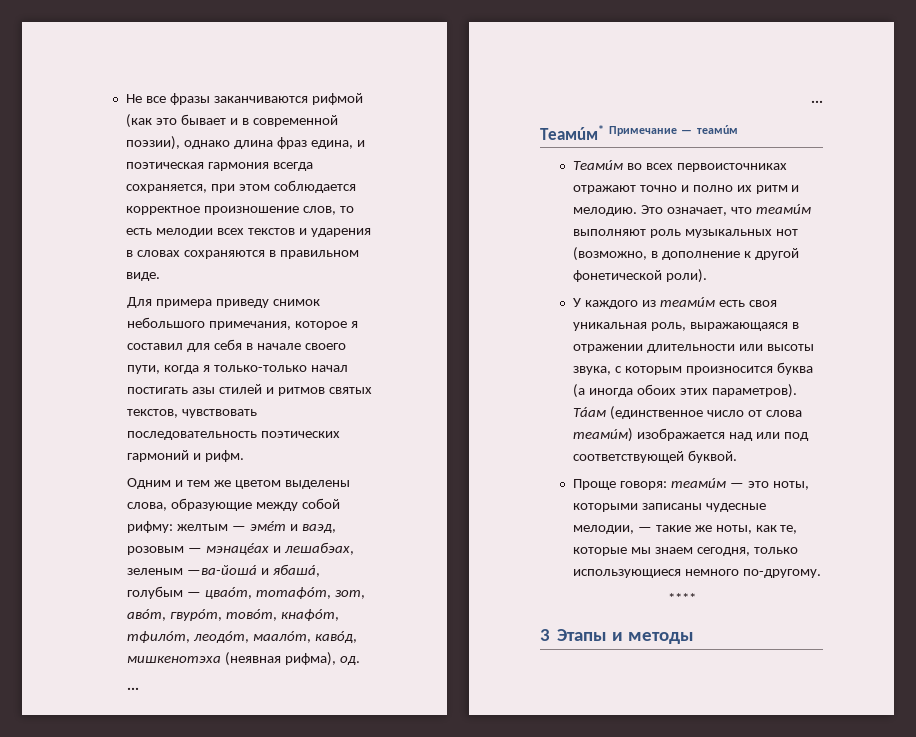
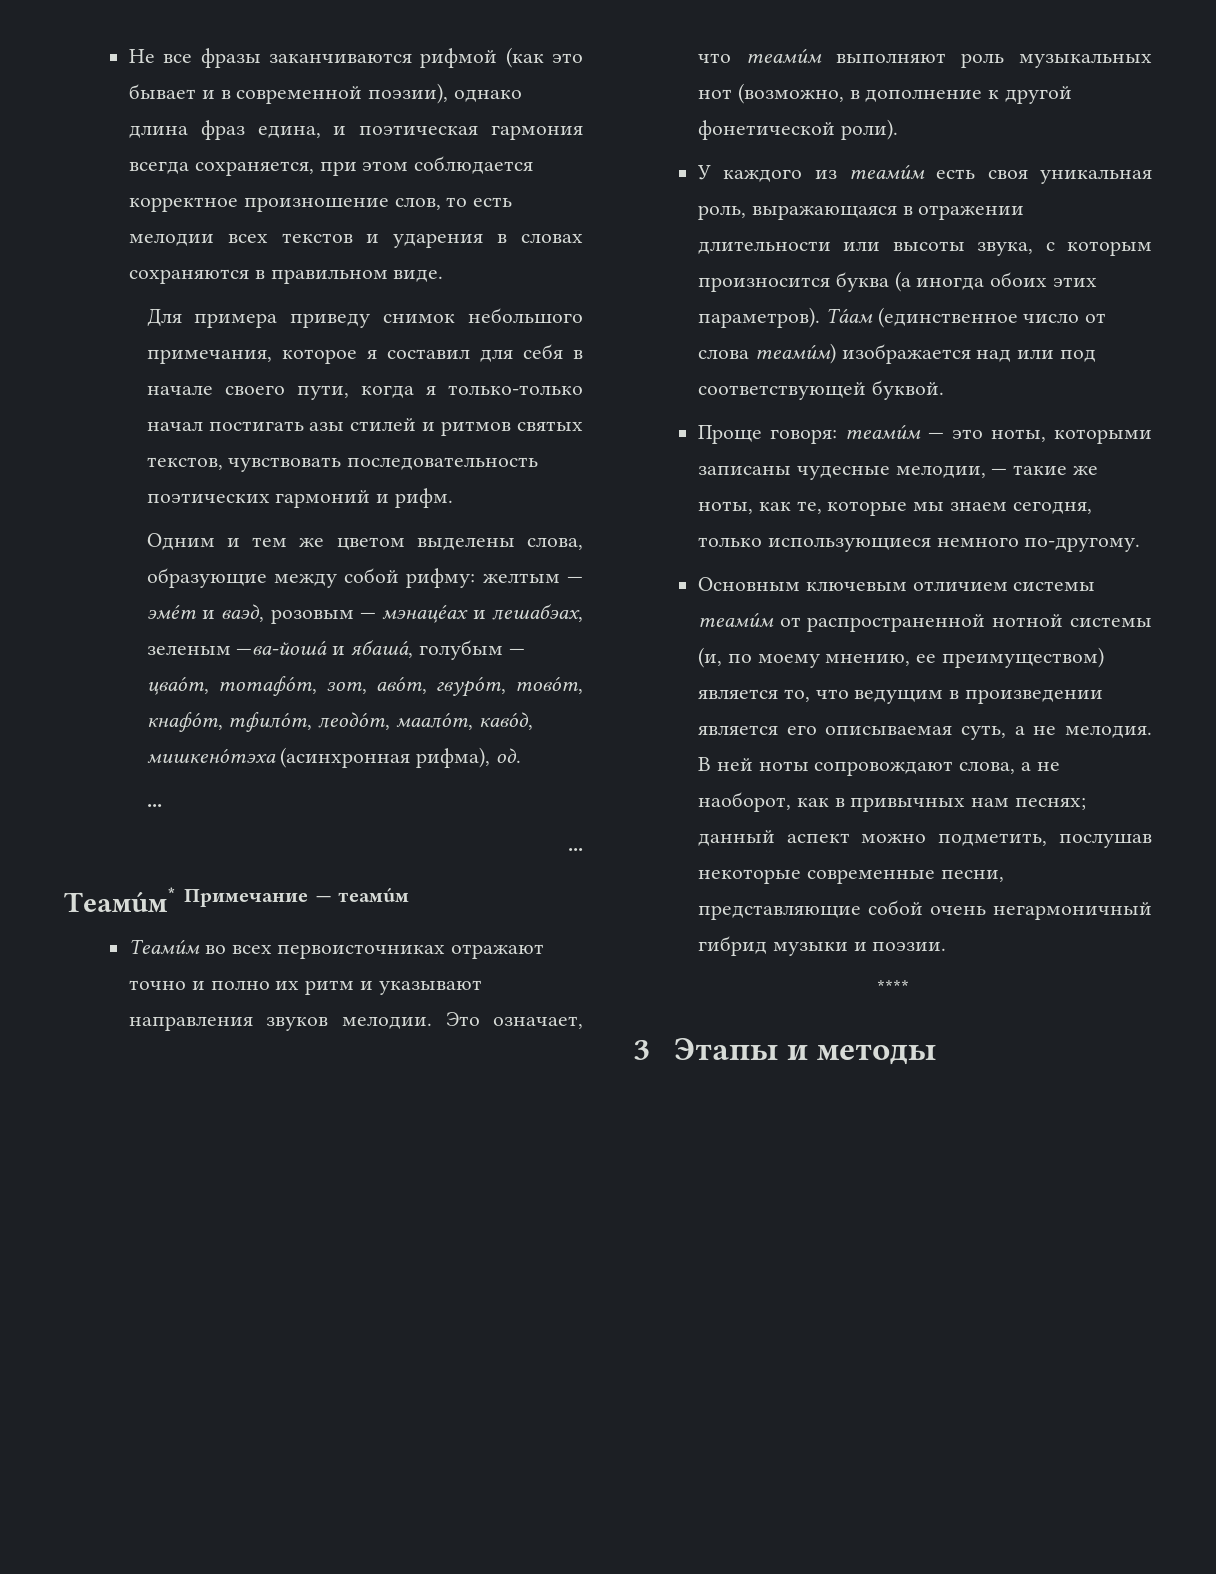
- Одним и тем же цветом выделены слова, образующие между собой рифму: желтым — эмéт и ваэд, розовым — мэнацéах и лешабэах, зеленым —ва-йошá и ябашá, голубым — цваóт, тотафóт, зот, авóт, гвурóт, товóт, кнафóт, тфилóт, леодóт, маалóт, кавóд, мишкенотэха (неявная рифма), од.
+ Одним и тем же цветом выделены слова, образующие между собой рифму: желтым — эмéт и ваэд, розовым — мэнацéах и лешабэах, зеленым —ва-йошá и ябашá, голубым — цваóт, тотафóт, зот, авóт, гвурóт, товóт, кнафóт, тфилóт, леодóт, маалóт, кавóд, мишкенóтэха (асинхронная рифма), од.
- Теамúм во всех первоисточниках отражают точно и полно их ритм и мелодию.
+ Теамúм во всех первоисточниках отражают точно и полно их ритм и указывают направления звуков мелодии.
+ Основным ключевым отличием системы теамúм от распространенной нотной системы (и, по моему мнению, ее преимуществом) является то, что ведущим в произведении является его описываемая суть, а не мелодия. В ней ноты сопровождают слова, а не наоборот, как в привычных нам песнях; данный аспект можно подметить, послушав некоторые современные песни, представляющие собой очень негармоничный гибрид музыки и поэзии.

